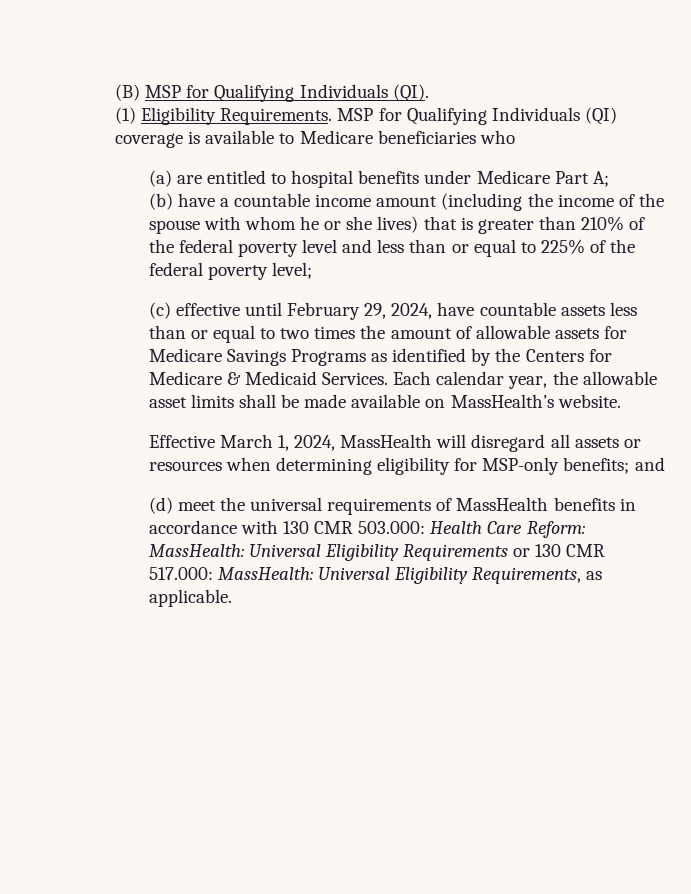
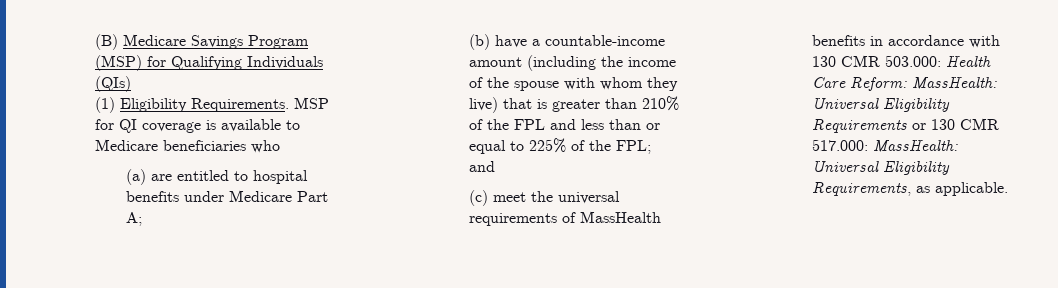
- (B) MSP for Qualifying Individuals (QI).
+ (B) Medicare Savings Program (MSP) for Qualifying Individuals (QIs)
- MSP for Qualifying Individuals (QI) coverage is available to Medicare beneficiaries who
+ MSP for QI coverage is available to Medicare beneficiaries who
- (b) have a countable income amount (including the income of the spouse with whom he or she lives) that is greater than 210% of the federal poverty level and less than or equal to 225% of the federal poverty level;
- (c) effective until February 29, 2024, have countable assets less than or equal to two times the amount of allowable assets for Medicare Savings Programs as identified by the Centers for Medicare & Medicaid Services. Each calendar year, the allowable asset limits shall be made available on MassHealth’s website.
- Effective March 1, 2024, MassHealth will disregard all assets or resources when determining eligibility for MSP-only benefits; and
- (d) meet the universal requirements of MassHealth benefits in accordance with 130 CMR 503.000: Health Care Reform: MassHealth: Universal Eligibility Requirements or 130 CMR 517.000: MassHealth: Universal Eligibility Requirements, as applicable.
+ (b) have a countable-income amount (including the income of the spouse with whom they live) that is greater than 210% of the FPL and less than or equal to 225% of the FPL; and
+ (c) meet the universal requirements of MassHealth benefits in accordance with 130 CMR 503.000: Health Care Reform: MassHealth: Universal Eligibility Requirements or 130 CMR 517.000: MassHealth: Universal Eligibility Requirements, as applicable.

